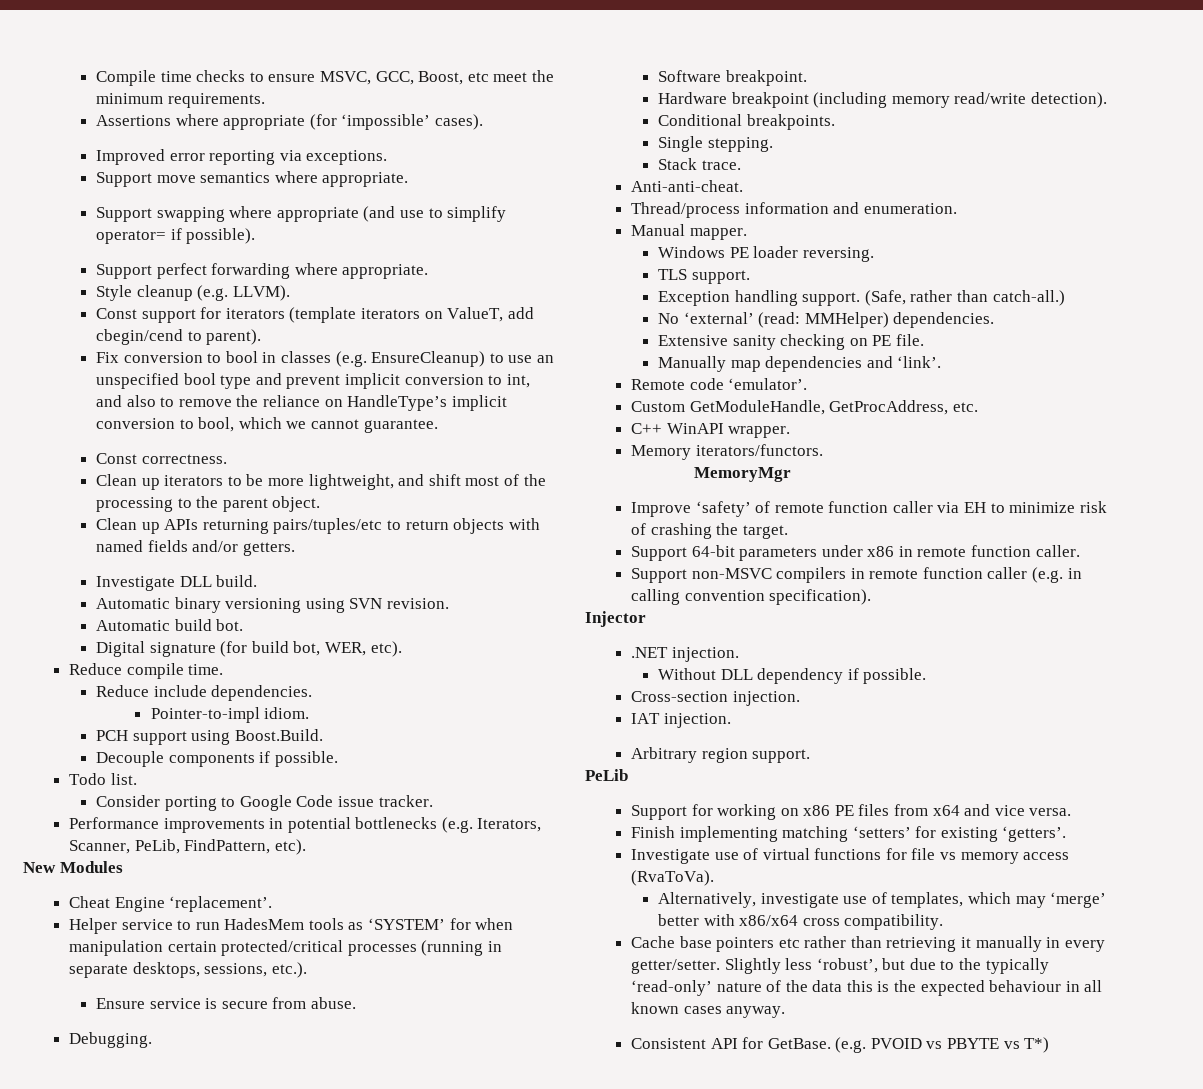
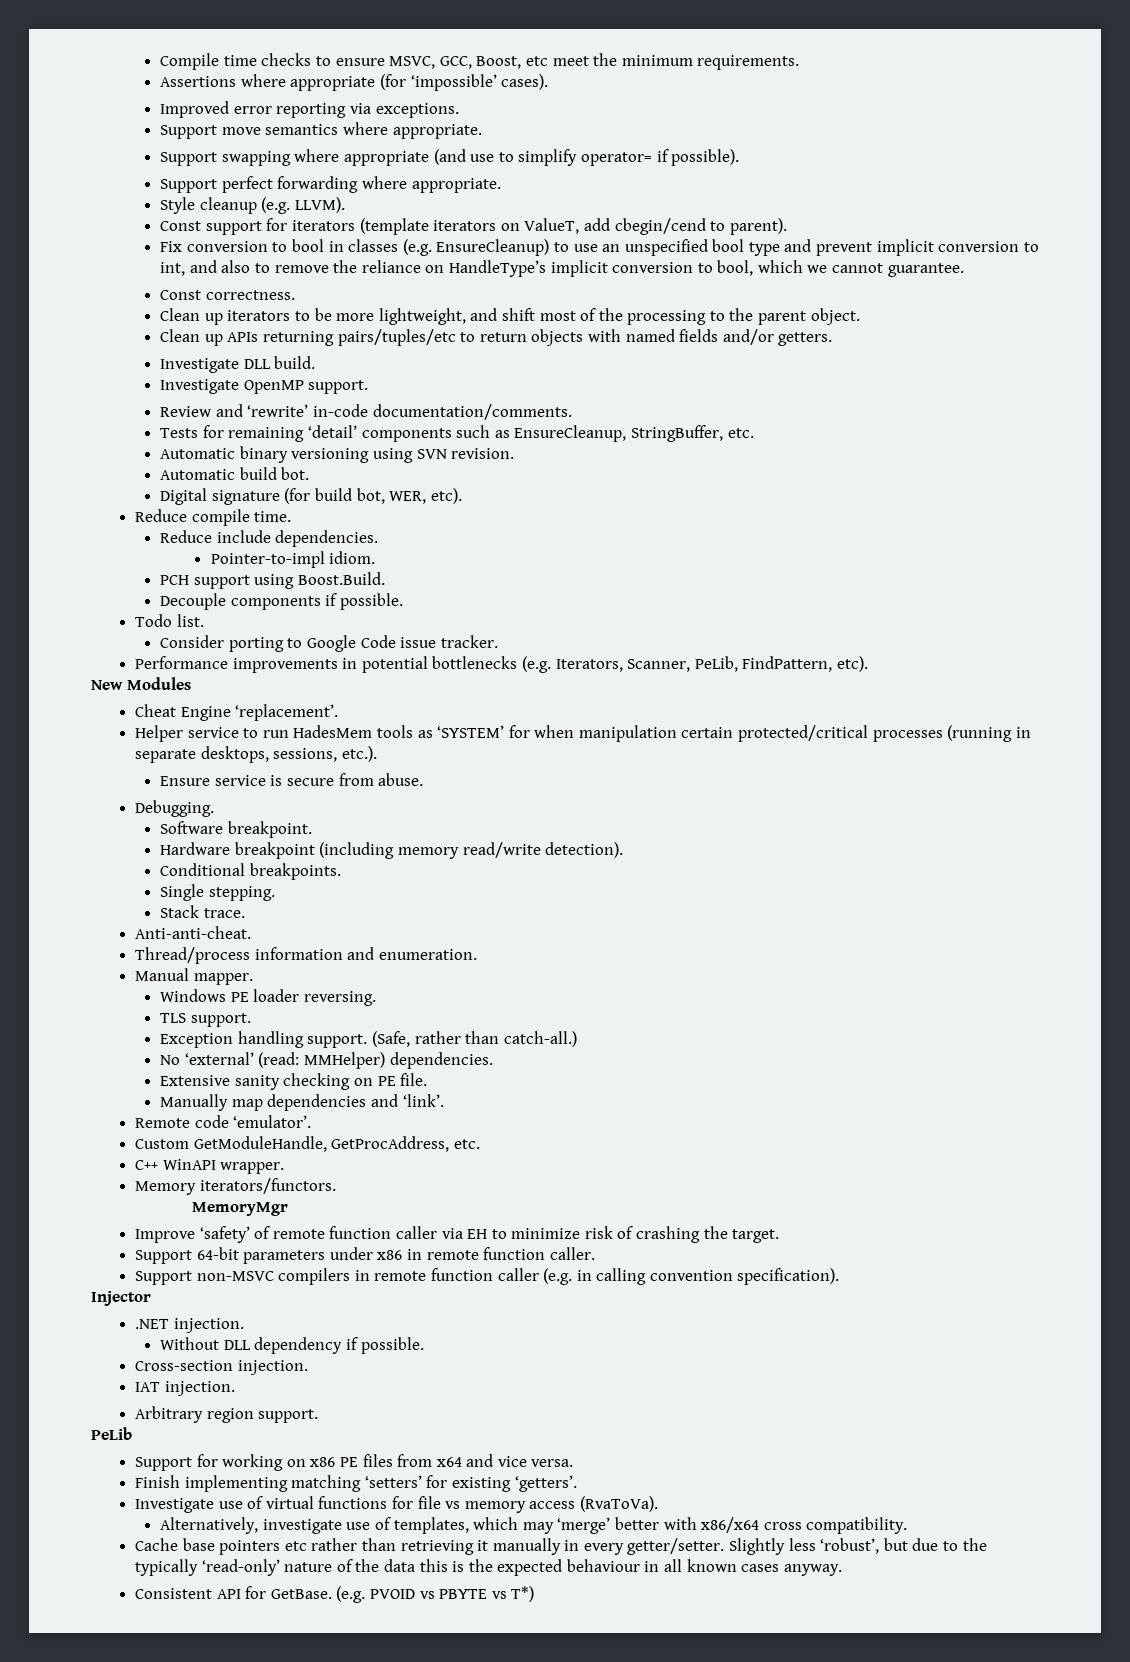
+ Investigate OpenMP support.
+ Review and ‘rewrite’ in-code documentation/comments.
+ Tests for remaining ‘detail’ components such as EnsureCleanup, StringBuffer, etc.

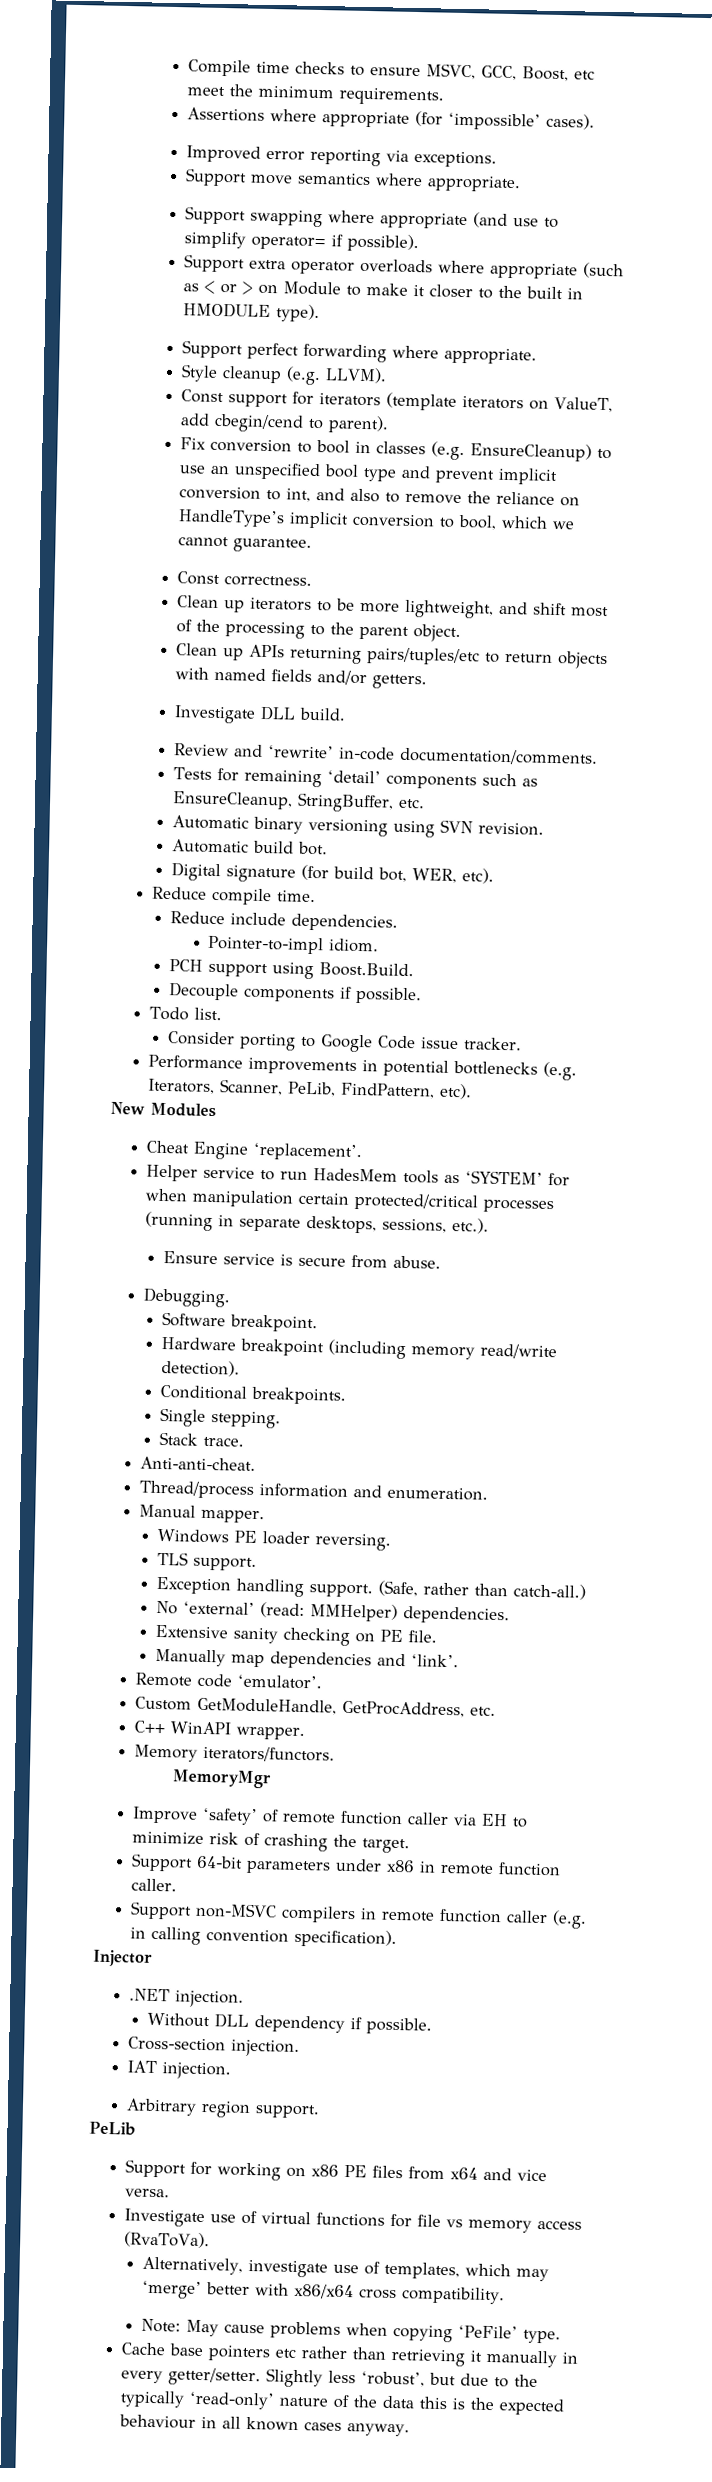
+ Support extra operator overloads where appropriate (such as < or > on Module to make it closer to the built in HMODULE type).
- Investigate OpenMP support.
- Finish implementing matching ‘setters’ for existing ‘getters’.
+ Note: May cause problems when copying ‘PeFile’ type.
- Consistent API for GetBase. (e.g. PVOID vs PBYTE vs T*)

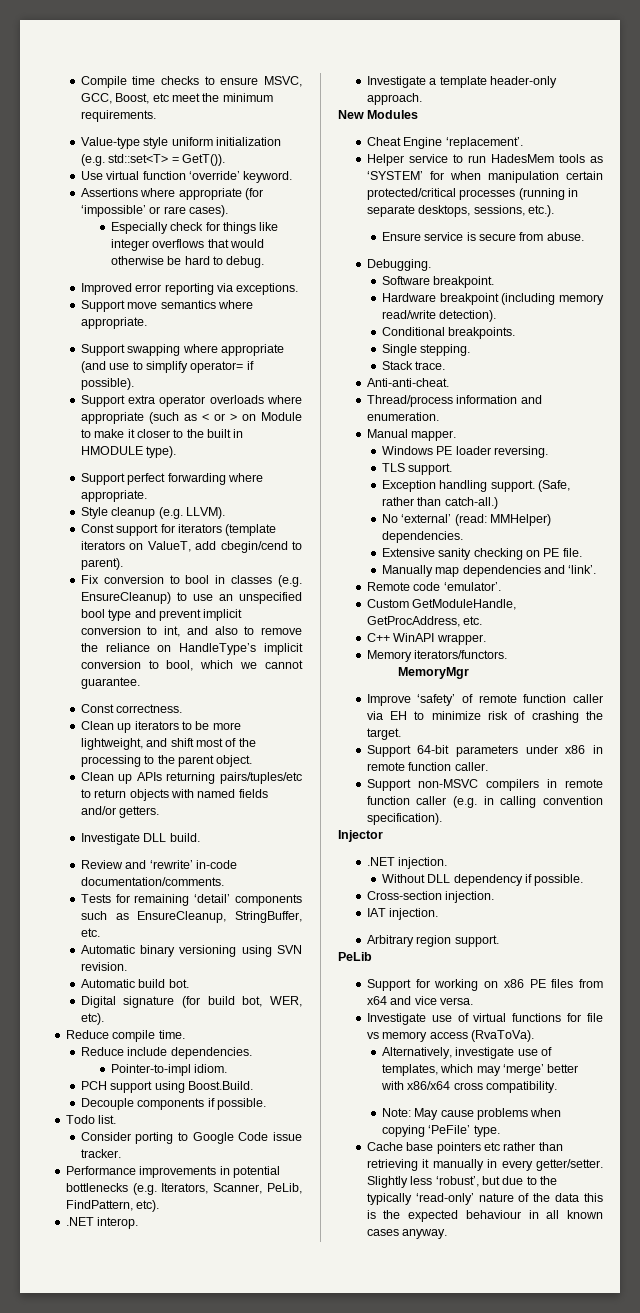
+ Value-type style uniform initialization (e.g. std::set<T> = GetT()).
+ Use virtual function ‘override’ keyword.
- Assertions where appropriate (for ‘impossible’ cases).
+ Assertions where appropriate (for ‘impossible’ or rare cases).
+ Especially check for things like integer overflows that would otherwise be hard to debug.
+ .NET interop.
+ Investigate a template header-only approach.

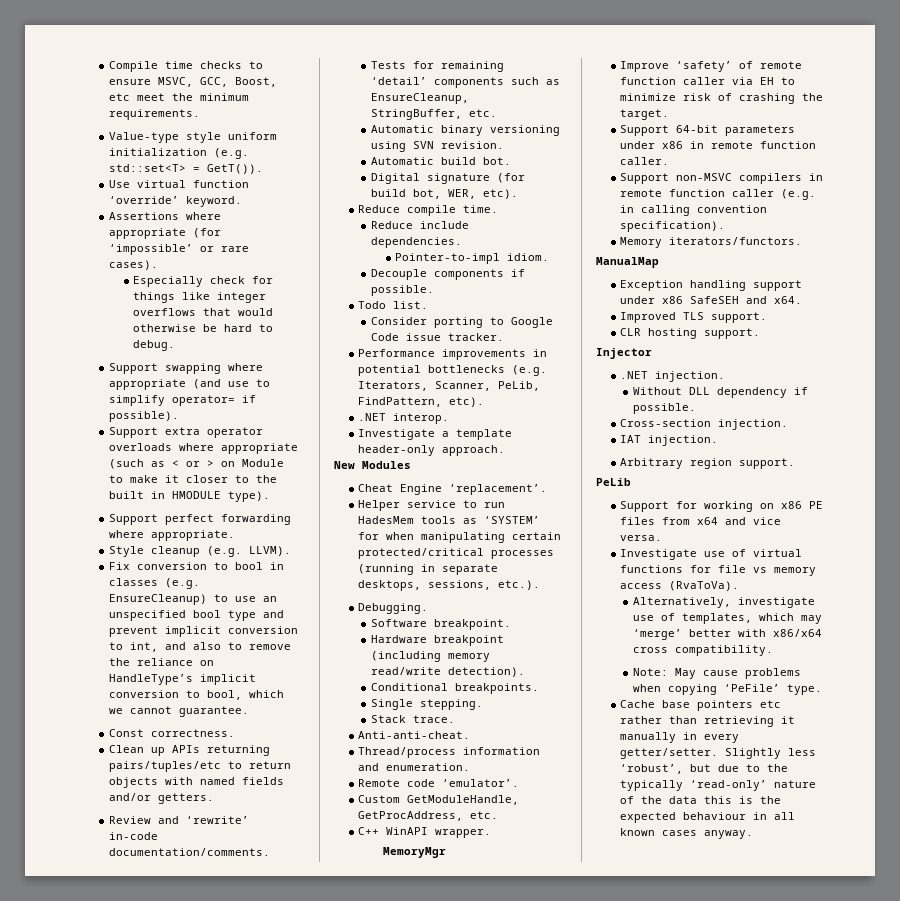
- Improved error reporting via exceptions.
- Support move semantics where appropriate.
- Const support for iterators (template iterators on ValueT, add cbegin/cend to parent).
- Clean up iterators to be more lightweight, and shift most of the processing to the parent object.
- Investigate DLL build.
- PCH support using Boost.Build.
- Helper service to run HadesMem tools as ‘SYSTEM’ for when manipulation certain protected/critical processes (running in separate desktops, sessions, etc.).
+ Helper service to run HadesMem tools as ‘SYSTEM’ for when manipulating certain protected/critical processes (running in separate desktops, sessions, etc.).
- Ensure service is secure from abuse.
- Manual mapper.
- Windows PE loader reversing.
- TLS support.
- Exception handling support. (Safe, rather than catch-all.)
- No ‘external’ (read: MMHelper) dependencies.
- Extensive sanity checking on PE file.
- Manually map dependencies and ‘link’.
- Memory iterators/functors.
+ Memory iterators/functors.
+ ManualMap
+ Exception handling support under x86 SafeSEH and x64.
+ Improved TLS support.
+ CLR hosting support.

